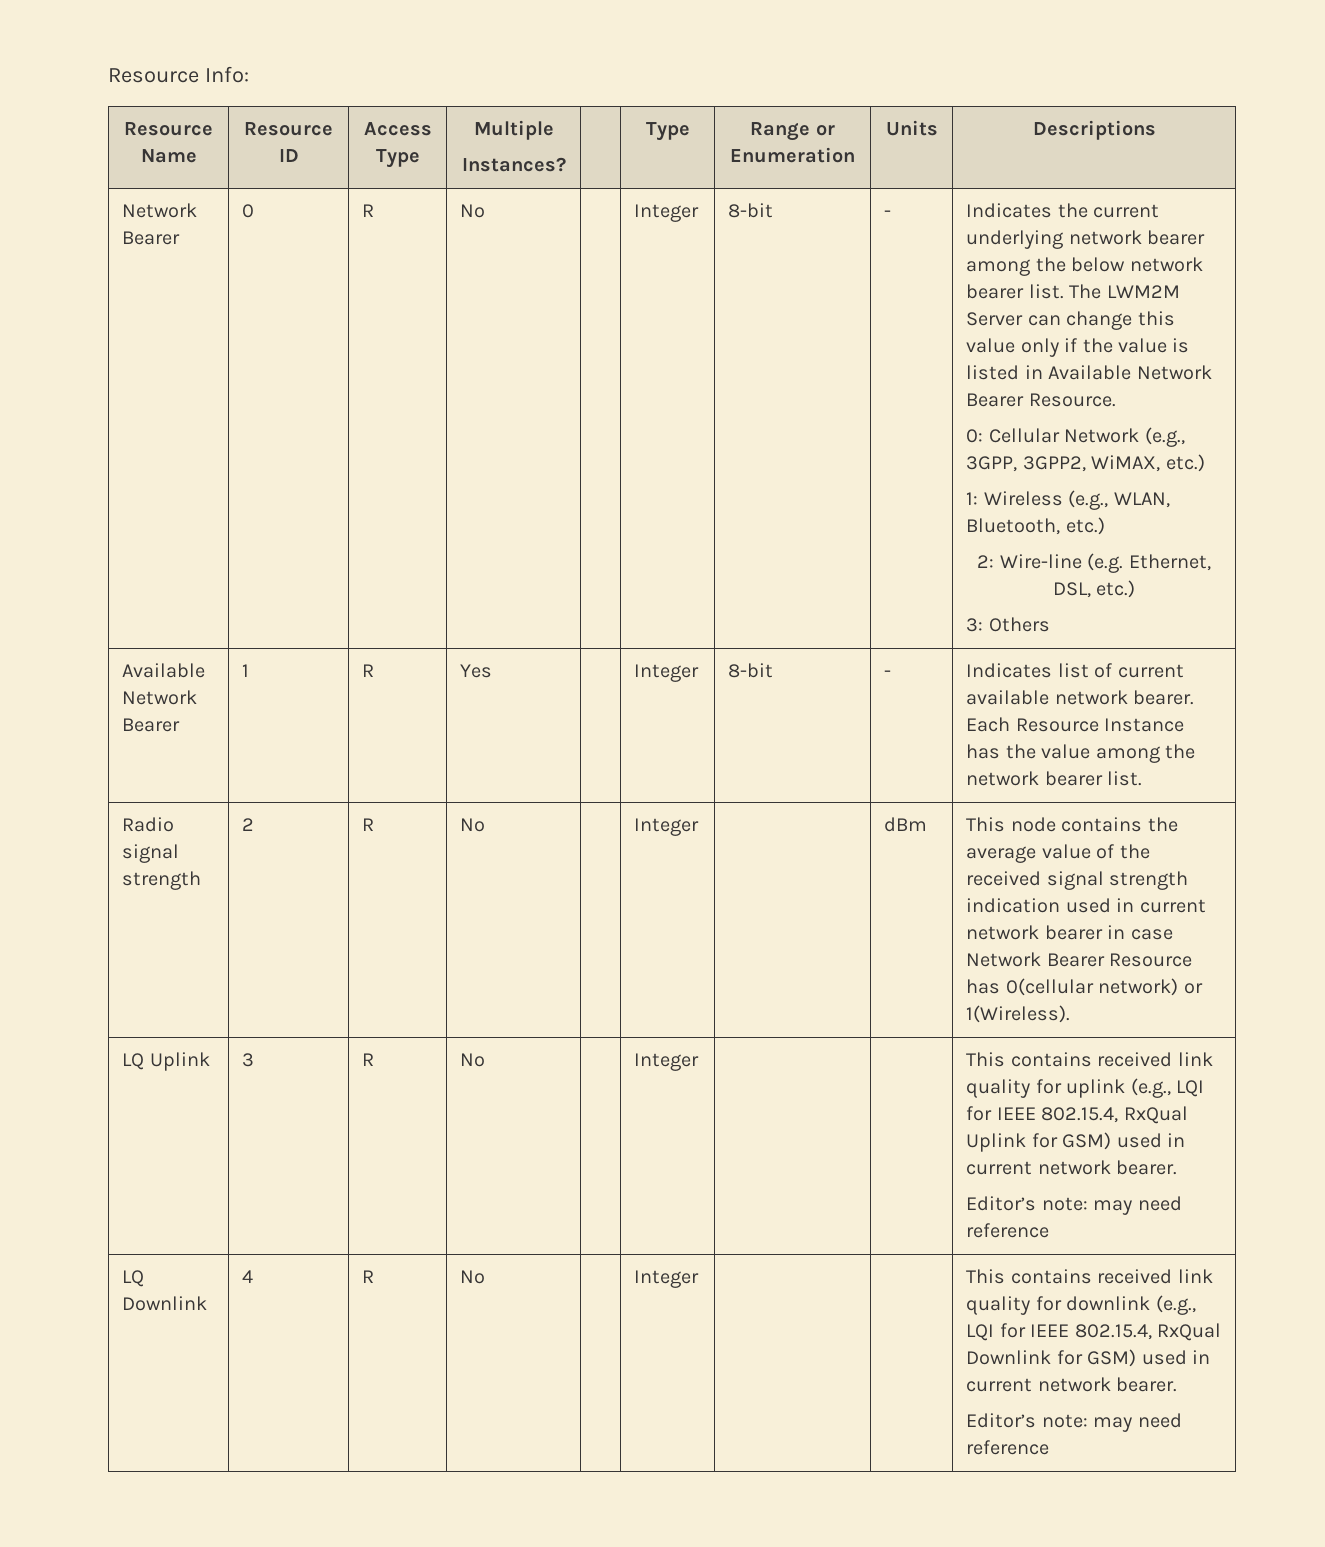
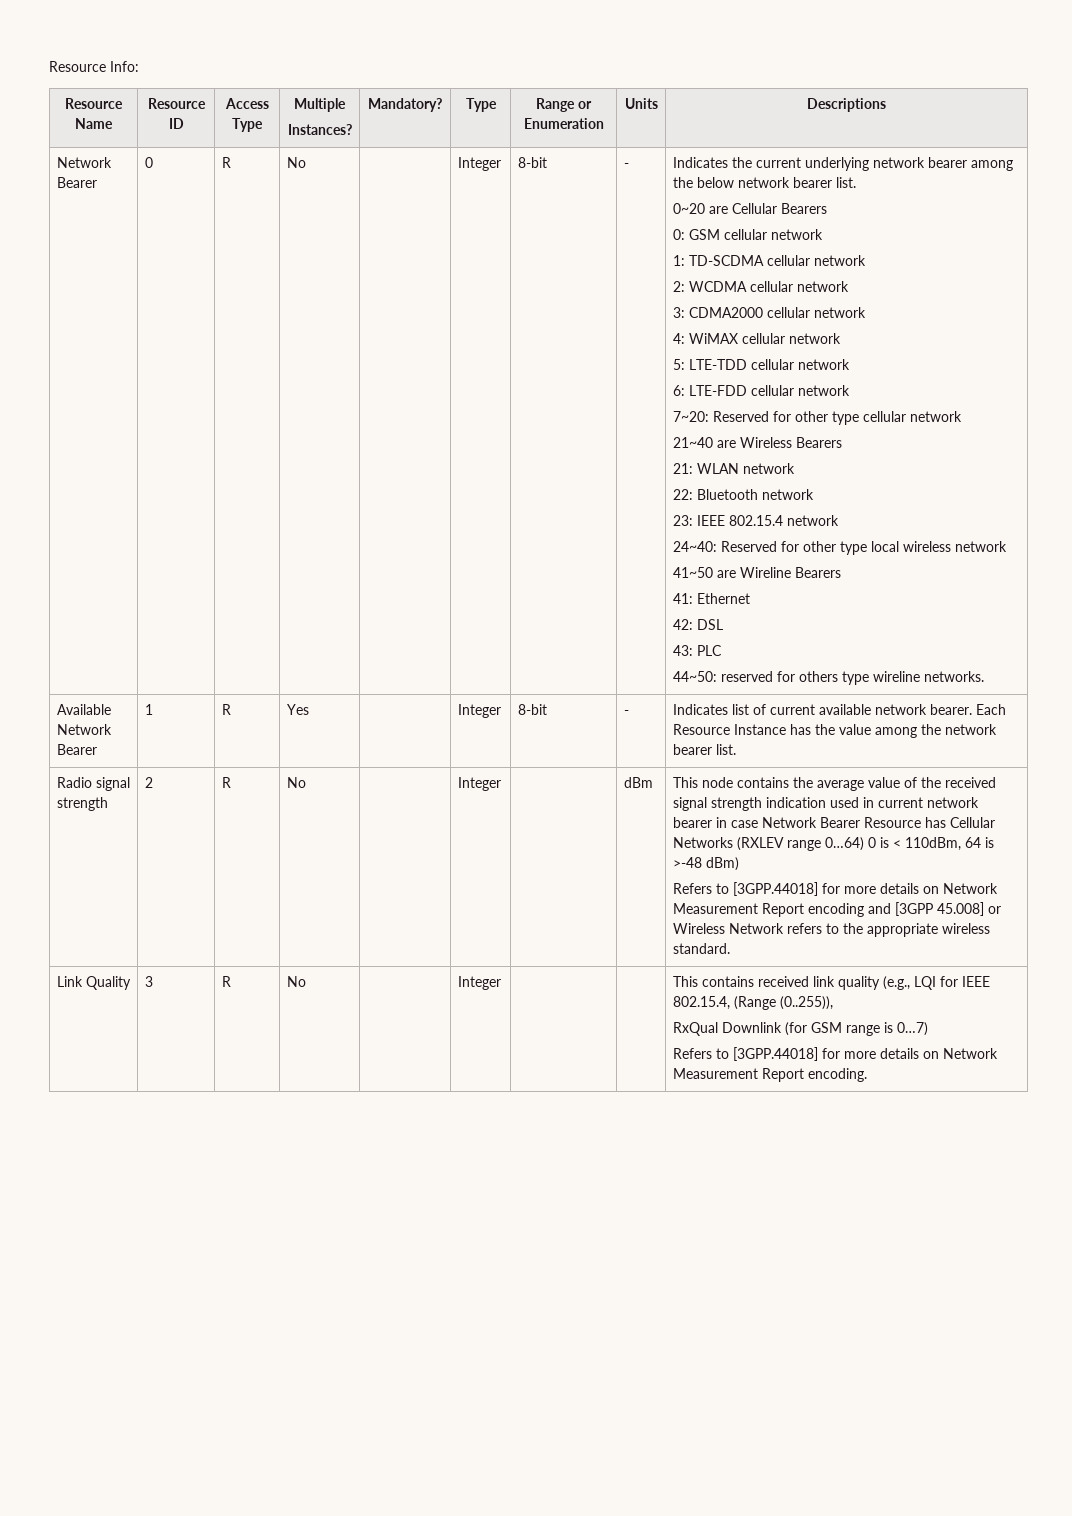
  Resource Name | Resource ID | Access Type | Multiple
- Instances? | | Type | Range or Enumeration | Units | Descriptions
+ Instances? | Mandatory? | Type | Range or Enumeration | Units | Descriptions
- Indicates the current underlying network bearer among the below network bearer list. The LWM2M Server can change this value only if the value is listed in Available Network Bearer Resource.
- 0: Cellular Network (e.g., 3GPP, 3GPP2, WiMAX, etc.)
- 1: Wireless (e.g., WLAN, Bluetooth, etc.)
- 2: Wire-line (e.g. Ethernet, DSL, etc.)
- 3: Others
+ Indicates the current underlying network bearer among the below network bearer list.
+ 0~20 are Cellular Bearers
+ 0: GSM cellular network
+ 1: TD-SCDMA cellular network
+ 2: WCDMA cellular network
+ 3: CDMA2000 cellular network
+ 4: WiMAX cellular network
+ 5: LTE-TDD cellular network
+ 6: LTE-FDD cellular network
+ 7~20: Reserved for other type cellular network
+ 21~40 are Wireless Bearers
+ 21: WLAN network
+ 22: Bluetooth network
+ 23: IEEE 802.15.4 network
+ 24~40: Reserved for other type local wireless network
+ 41~50 are Wireline Bearers
+ 41: Ethernet
+ 42: DSL
+ 43: PLC
+ 44~50: reserved for others type wireline networks.
- This node contains the average value of the received signal strength indication used in current network bearer in case Network Bearer Resource has 0(cellular network) or 1(Wireless).
- LQ Uplink | 3 | R | No | | Integer | | | This contains received link quality for uplink (e.g., LQI for IEEE 802.15.4, RxQual Uplink for GSM) used in current network bearer.
- Editor’s note: may need reference
- LQ Downlink | 4 | R | No | | Integer | | | This contains received link quality for downlink (e.g., LQI for IEEE 802.15.4, RxQual Downlink for GSM) used in current network bearer.
- Editor’s note: may need reference
+ This node contains the average value of the received signal strength indication used in current network bearer in case Network Bearer Resource has Cellular Networks (RXLEV range 0…64) 0 is < 110dBm, 64 is >-48 dBm)
+ Refers to [3GPP.44018] for more details on Network Measurement Report encoding and [3GPP 45.008] or Wireless Network refers to the appropriate wireless standard.
+ Link Quality | 3 | R | No | | Integer | | | This contains received link quality (e.g., LQI for IEEE 802.15.4, (Range (0..255)),
+ RxQual Downlink (for GSM range is 0…7)
+ Refers to [3GPP.44018] for more details on Network Measurement Report encoding.

